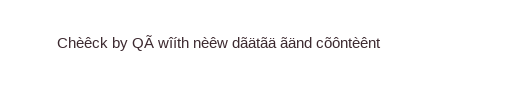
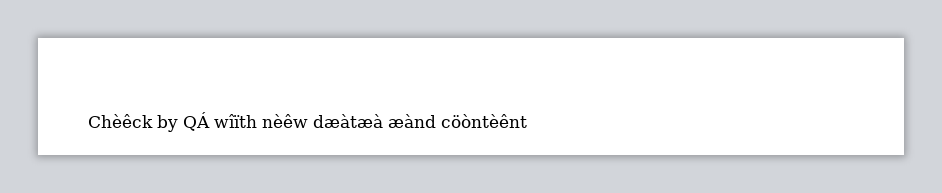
- Chèêck by QÃ wîíth nèêw dãätãä ãänd cõôntèênt
+ Chèêck by QÁ wîïth nèêw dæàtæà æànd cöòntèênt

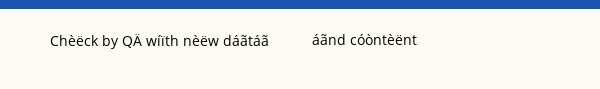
- Chèêck by QÁ wîïth nèêw dæàtæà æànd cöòntèênt
+ Chèëck by QÄ wíïth nèëw dáãtáã áãnd cóòntèënt

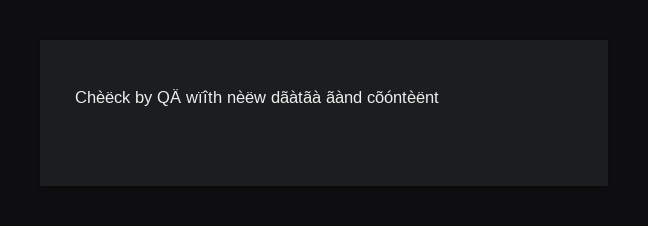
- Chèëck by QÄ wíïth nèëw dáãtáã áãnd cóòntèënt
+ Chèëck by QÄ wïîth nèëw dãàtãà ãànd cõóntèënt

